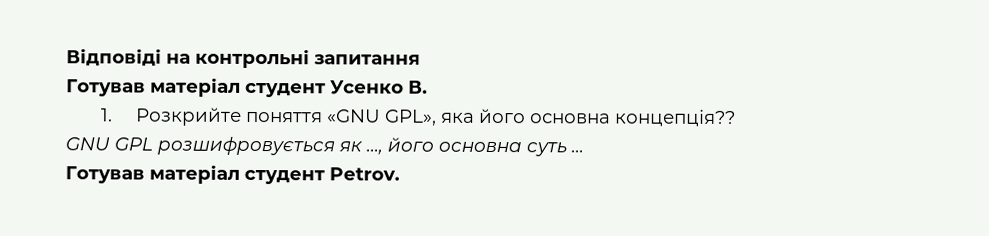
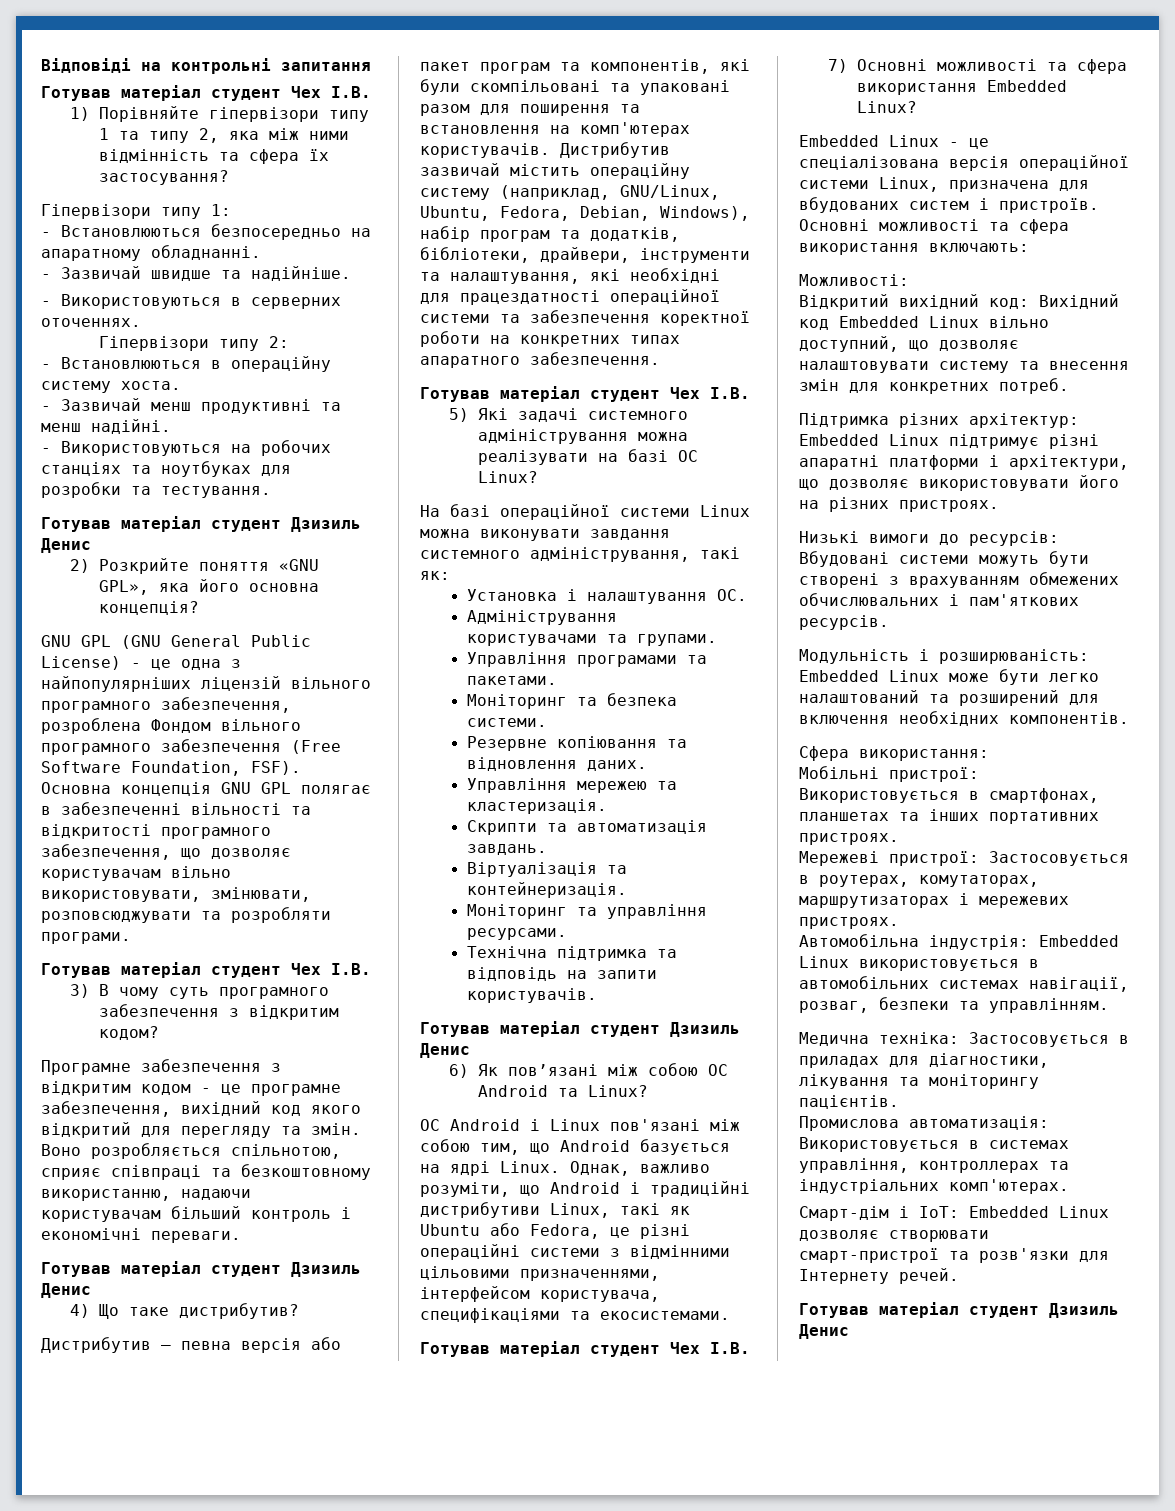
  Відповіді на контрольні запитання
- Готував матеріал студент Усенко В.
- 1. Розкрийте поняття «GNU GPL», яка його основна концепція??
- GNU GPL розшифровується як …, його основна суть …
- Готував матеріал студент Petrov.
+ Готував матеріал студент Чех І.В.
+ 1) Порівняйте гіпервізори типу 1 та типу 2, яка між ними відмінність та сфера їх застосування?
+ Гіпервізори типу 1:
+ - Встановлюються безпосередньо на апаратному обладнанні.
+ - Зазвичай швидше та надійніше.
+ - Використовуються в серверних оточеннях.
+ Гіпервізори типу 2:
+ - Встановлюються в операційну систему хоста.
+ - Зазвичай менш продуктивні та менш надійні.
+ - Використовуються на робочих станціях та ноутбуках для розробки та тестування.
+ Готував матеріал студент Дзизиль Денис
+ 2) Розкрийте поняття «GNU GPL», яка його основна концепція?
+ GNU GPL (GNU General Public License) - це одна з найпопулярніших ліцензій вільного програмного забезпечення, розроблена Фондом вільного програмного забезпечення (Free Software Foundation, FSF). Основна концепція GNU GPL полягає в забезпеченні вільності та відкритості програмного забезпечення, що дозволяє користувачам вільно використовувати, змінювати, розповсюджувати та розробляти програми.
+ Готував матеріал студент Чех І.В.
+ 3) В чому суть програмного забезпечення з відкритим кодом?
+ Програмне забезпечення з відкритим кодом - це програмне забезпечення, вихідний код якого відкритий для перегляду та змін. Воно розробляється спільнотою, сприяє співпраці та безкоштовному використанню, надаючи користувачам більший контроль і економічні переваги.
+ Готував матеріал студент Дзизиль Денис
+ 4) Що таке дистрибутив?
+ Дистрибутив — певна версія або пакет програм та компонентів, які були скомпільовані та упаковані разом для поширення та встановлення на комп'ютерах користувачів. Дистрибутив зазвичай містить операційну систему (наприклад, GNU/Linux, Ubuntu, Fedora, Debian, Windows), набір програм та додатків, бібліотеки, драйвери, інструменти та налаштування, які необхідні для працездатності операційної системи та забезпечення коректної роботи на конкретних типах апаратного забезпечення.
+ Готував матеріал студент Чех І.В.
+ 5) Які задачі системного адміністрування можна реалізувати на базі ОС Linux?
+ На базі операційної системи Linux можна виконувати завдання системного адміністрування, такі як:
+ Установка і налаштування ОС.
+ Адміністрування користувачами та групами.
+ Управління програмами та пакетами.
+ Моніторинг та безпека системи.
+ Резервне копіювання та відновлення даних.
+ Управління мережею та кластеризація.
+ Скрипти та автоматизація завдань.
+ Віртуалізація та контейнеризація.
+ Моніторинг та управління ресурсами.
+ Технічна підтримка та відповідь на запити користувачів.
+ Готував матеріал студент Дзизиль Денис
+ 6) Як пов’язані між собою ОС Android та Linux?
+ ОС Android і Linux пов'язані між собою тим, що Android базується на ядрі Linux. Однак, важливо розуміти, що Android і традиційні дистрибутиви Linux, такі як Ubuntu або Fedora, це різні операційні системи з відмінними цільовими призначеннями, інтерфейсом користувача, специфікаціями та екосистемами.
+ Готував матеріал студент Чех І.В.
+ 7) Основні можливості та сфера використання Embedded Linux?
+ Embedded Linux - це спеціалізована версія операційної системи Linux, призначена для вбудованих систем і пристроїв. Основні можливості та сфера використання включають:
+ Можливості:
+ Відкритий вихідний код: Вихідний код Embedded Linux вільно доступний, що дозволяє налаштовувати систему та внесення змін для конкретних потреб.
+ Підтримка різних архітектур: Embedded Linux підтримує різні апаратні платформи і архітектури, що дозволяє використовувати його на різних пристроях.
+ Низькі вимоги до ресурсів: Вбудовані системи можуть бути створені з врахуванням обмежених обчислювальних і пам'яткових ресурсів.
+ Модульність і розширюваність: Embedded Linux може бути легко налаштований та розширений для включення необхідних компонентів.
+ Сфера використання:
+ Мобільні пристрої: Використовується в смартфонах, планшетах та інших портативних пристроях.
+ Мережеві пристрої: Застосовується в роутерах, комутаторах, маршрутизаторах і мережевих пристроях.
+ Автомобільна індустрія: Embedded Linux використовується в автомобільних системах навігації, розваг, безпеки та управлінням.
+ Медична техніка: Застосовується в приладах для діагностики, лікування та моніторингу пацієнтів.
+ Промислова автоматизація: Використовується в системах управління, контроллерах та індустріальних комп'ютерах.
+ Смарт-дім і IoT: Embedded Linux дозволяє створювати смарт-пристрої та розв'язки для Інтернету речей.
+ Готував матеріал студент Дзизиль Денис

